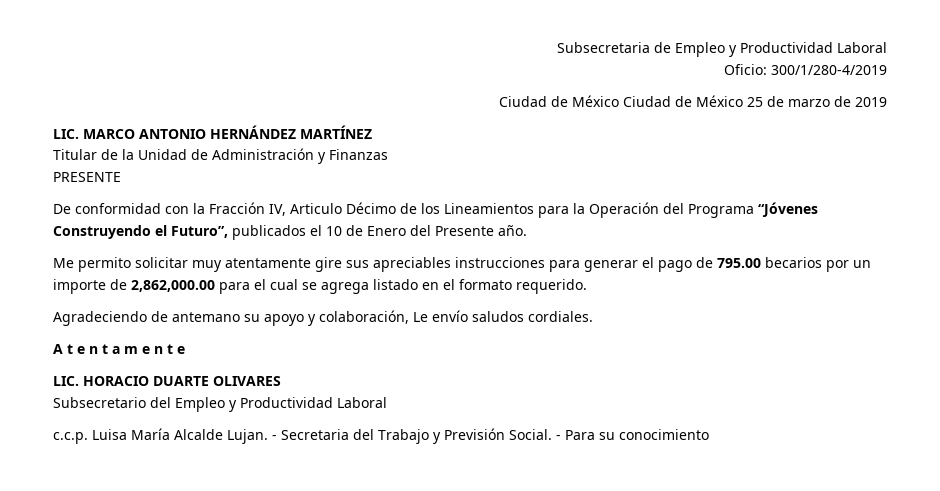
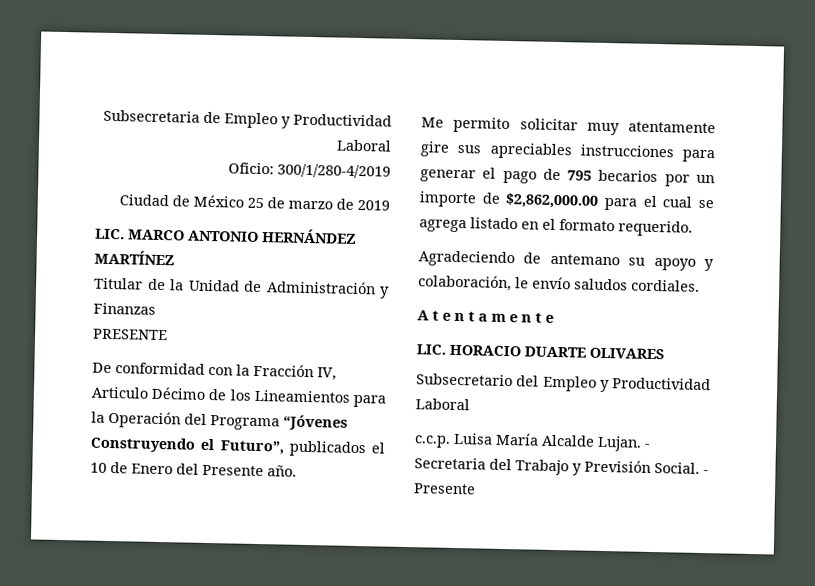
- Ciudad de México Ciudad de México 25 de marzo de 2019
+ Ciudad de México 25 de marzo de 2019
- Me permito solicitar muy atentamente gire sus apreciables instrucciones para generar el pago de 795.00 becarios por un importe de 2,862,000.00 para el cual se agrega listado en el formato requerido.
+ Me permito solicitar muy atentamente gire sus apreciables instrucciones para generar el pago de 795 becarios por un importe de $2,862,000.00 para el cual se agrega listado en el formato requerido.
- Agradeciendo de antemano su apoyo y colaboración, Le envío saludos cordiales.
+ Agradeciendo de antemano su apoyo y colaboración, le envío saludos cordiales.
- - Para su conocimiento
+ - Presente

